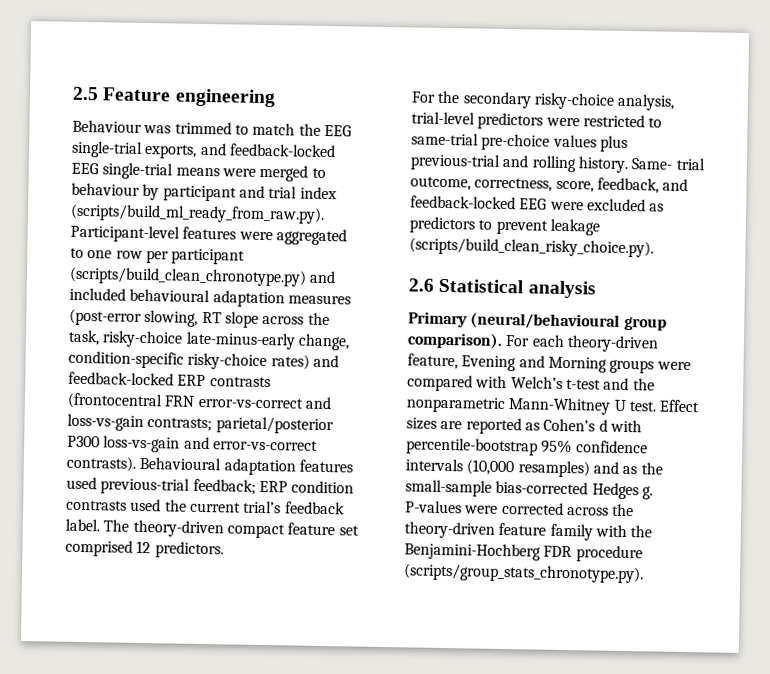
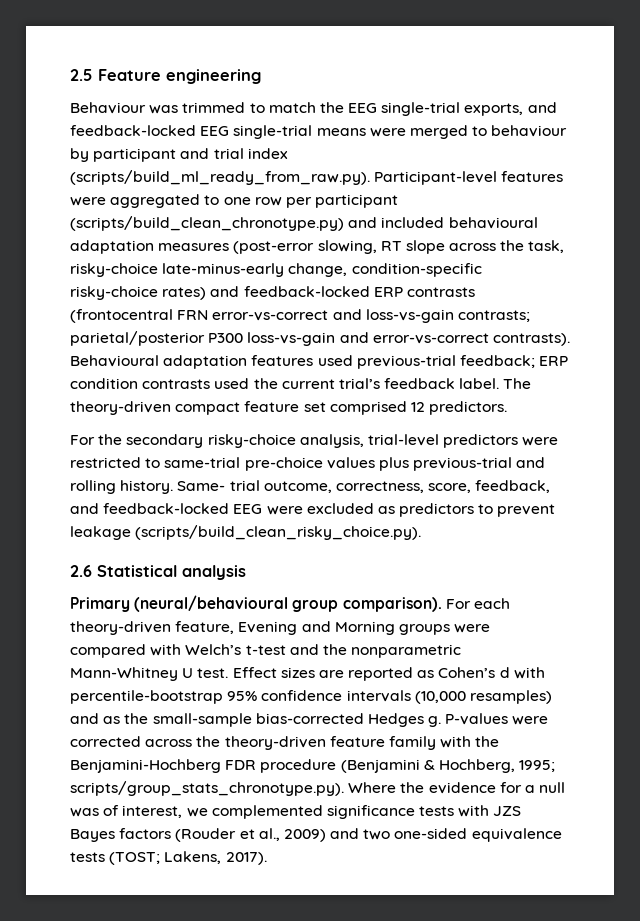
- P-values were corrected across the theory-driven feature family with the Benjamini-Hochberg FDR procedure (scripts/group_stats_chronotype.py).
+ P-values were corrected across the theory-driven feature family with the Benjamini-Hochberg FDR procedure (Benjamini & Hochberg, 1995; scripts/group_stats_chronotype.py). Where the evidence for a null was of interest, we complemented significance tests with JZS Bayes factors (Rouder et al., 2009) and two one-sided equivalence tests (TOST; Lakens, 2017).

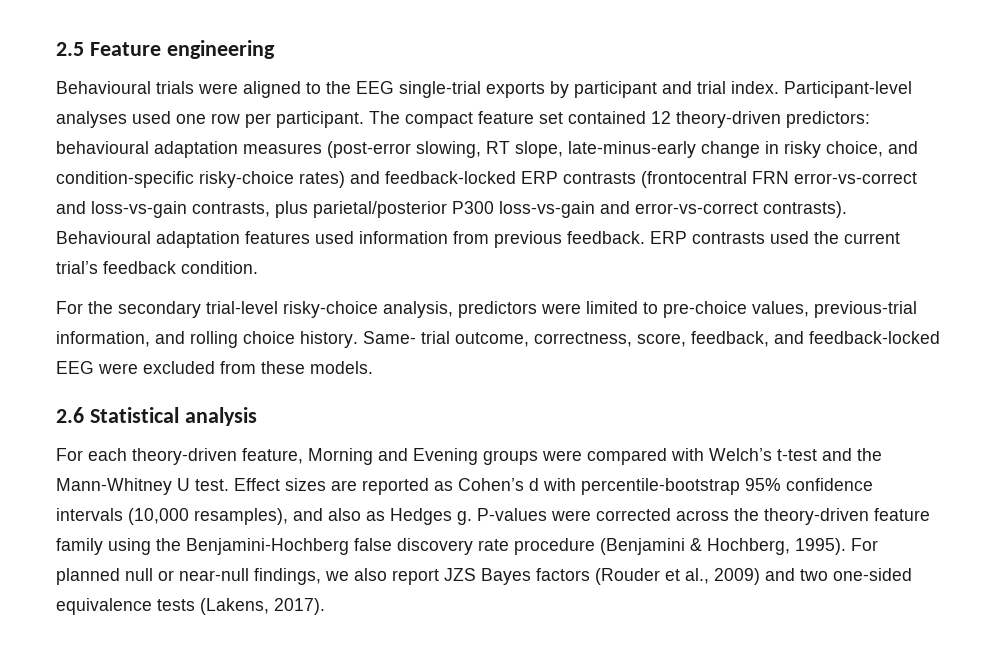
- Behaviour was trimmed to match the EEG single-trial exports, and feedback-locked EEG single-trial means were merged to behaviour by participant and trial index (scripts/build_ml_ready_from_raw.py). Participant-level features were aggregated to one row per participant (scripts/build_clean_chronotype.py) and included behavioural adaptation measures (post-error slowing, RT slope across the task, risky-choice late-minus-early change, condition-specific risky-choice rates) and feedback-locked ERP contrasts (frontocentral FRN error-vs-correct and loss-vs-gain contrasts; parietal/posterior P300 loss-vs-gain and error-vs-correct contrasts).
+ Behavioural trials were aligned to the EEG single-trial exports by participant and trial index. Participant-level analyses used one row per participant. The compact feature set contained 12 theory-driven predictors: behavioural adaptation measures (post-error slowing, RT slope, late-minus-early change in risky choice, and condition-specific risky-choice rates) and feedback-locked ERP contrasts (frontocentral FRN error-vs-correct and loss-vs-gain contrasts, plus parietal/posterior P300 loss-vs-gain and error-vs-correct contrasts).
- Behavioural adaptation features used previous-trial feedback; ERP condition contrasts used the current trial’s feedback label. The theory-driven compact feature set comprised 12 predictors.
+ Behavioural adaptation features used information from previous feedback. ERP contrasts used the current trial’s feedback condition.
- For the secondary risky-choice analysis, trial-level predictors were restricted to same-trial pre-choice values plus previous-trial and rolling history.
+ For the secondary trial-level risky-choice analysis, predictors were limited to pre-choice values, previous-trial information, and rolling choice history.
- Same- trial outcome, correctness, score, feedback, and feedback-locked EEG were excluded as predictors to prevent leakage (scripts/build_clean_risky_choice.py).
+ Same- trial outcome, correctness, score, feedback, and feedback-locked EEG were excluded from these models.
- Primary (neural/behavioural group comparison). For each theory-driven feature, Evening and Morning groups were compared with Welch’s t-test and the nonparametric Mann-Whitney U test.
+ For each theory-driven feature, Morning and Evening groups were compared with Welch’s t-test and the Mann-Whitney U test.
- Effect sizes are reported as Cohen’s d with percentile-bootstrap 95% confidence intervals (10,000 resamples) and as the small-sample bias-corrected Hedges g.
+ Effect sizes are reported as Cohen’s d with percentile-bootstrap 95% confidence intervals (10,000 resamples), and also as Hedges g.
- P-values were corrected across the theory-driven feature family with the Benjamini-Hochberg FDR procedure (Benjamini & Hochberg, 1995; scripts/group_stats_chronotype.py). Where the evidence for a null was of interest, we complemented significance tests with JZS Bayes factors (Rouder et al., 2009) and two one-sided equivalence tests (TOST; Lakens, 2017).
+ P-values were corrected across the theory-driven feature family using the Benjamini-Hochberg false discovery rate procedure (Benjamini & Hochberg, 1995). For planned null or near-null findings, we also report JZS Bayes factors (Rouder et al., 2009) and two one-sided equivalence tests (Lakens, 2017).

